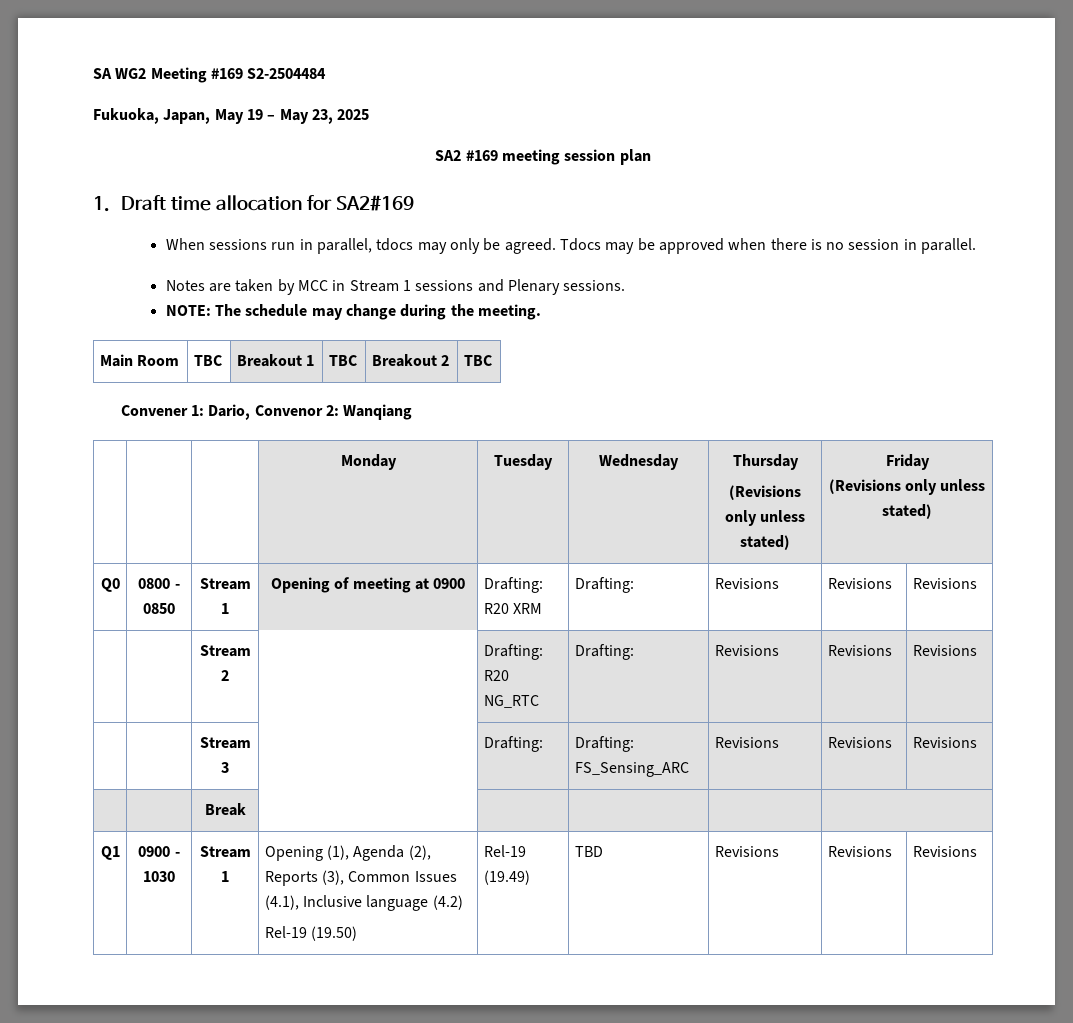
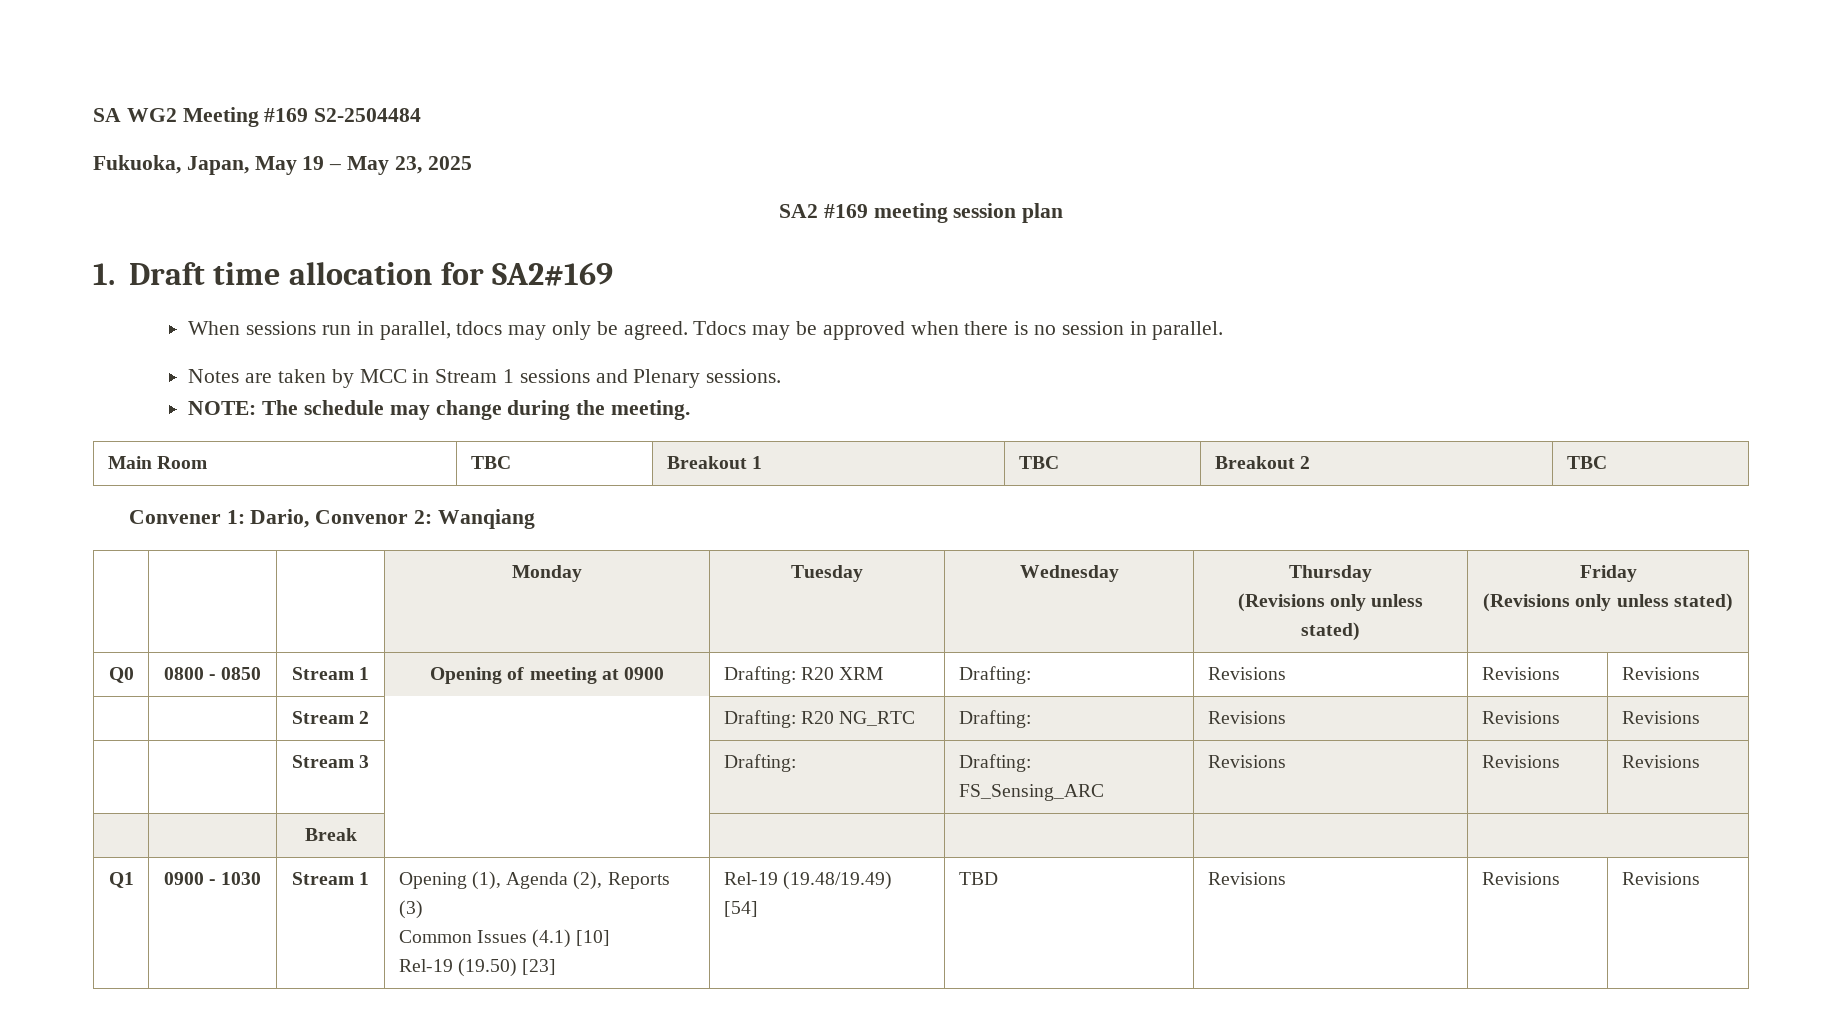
- Q1 | 0900 - 1030 | Stream 1 | Opening (1), Agenda (2), Reports (3), Common Issues (4.1), Inclusive language (4.2)
- Rel-19 (19.50) | Rel-19 (19.49) | TBD | Revisions | Revisions | Revisions
+ Q1 | 0900 - 1030 | Stream 1 | Opening (1), Agenda (2), Reports (3)
+ Common Issues (4.1) [10]
+ Rel-19 (19.50) [23] | Rel-19 (19.48/19.49) [54] | TBD | Revisions | Revisions | Revisions

